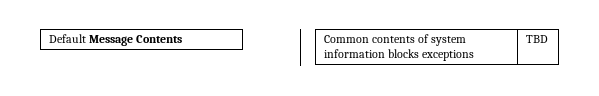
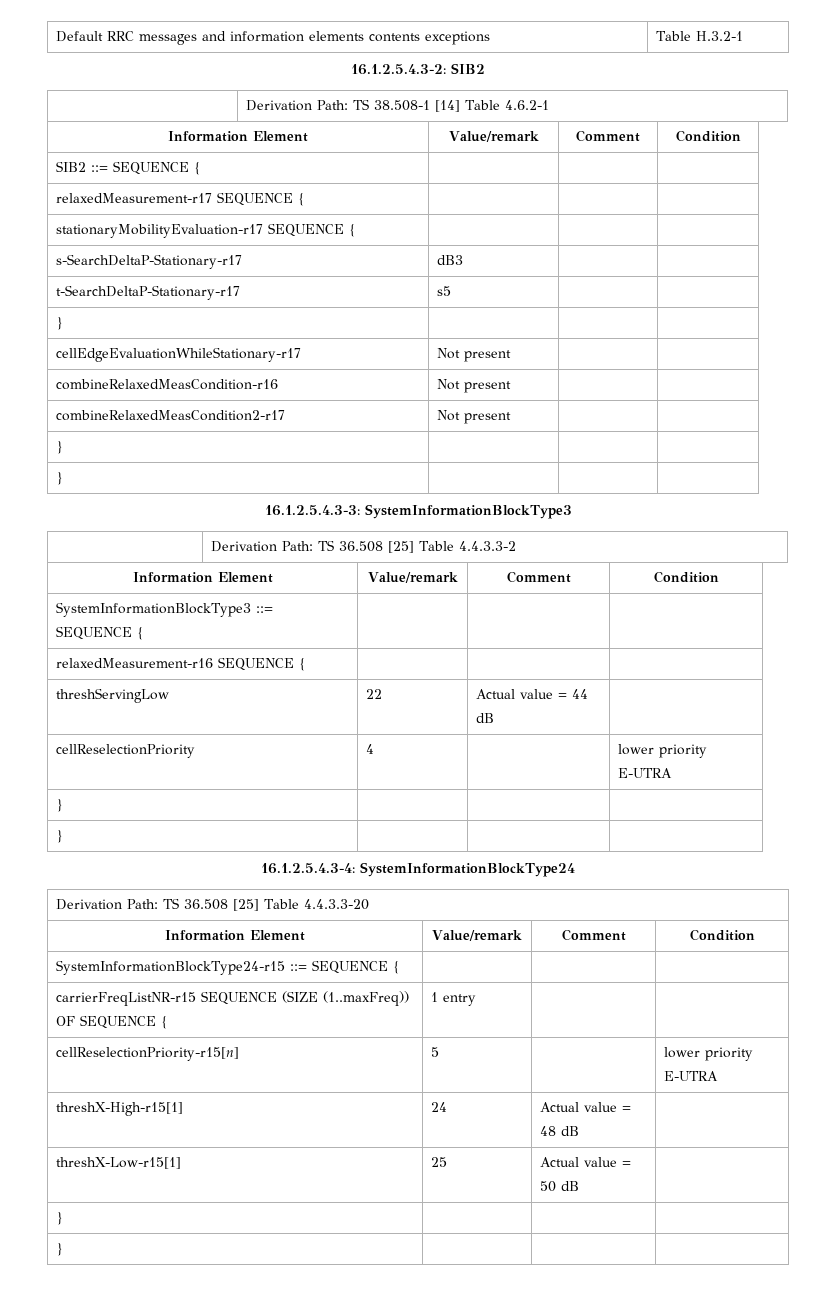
- Default Message Contents
- Common contents of system information blocks exceptions | TBD
+ Default RRC messages and information elements contents exceptions | Table H.3.2-1
+ 16.1.2.5.4.3-2: SIB2
+ | Derivation Path: TS 38.508-1 [14] Table 4.6.2-1
+ Information Element | Value/remark | Comment | Condition
+ SIB2 ::= SEQUENCE { | | |
+ relaxedMeasurement-r17 SEQUENCE { | | |
+ stationaryMobilityEvaluation-r17 SEQUENCE { | | |
+ s-SearchDeltaP-Stationary-r17 | dB3 | |
+ t-SearchDeltaP-Stationary-r17 | s5 | |
+ } | | |
+ cellEdgeEvaluationWhileStationary-r17 | Not present | |
+ combineRelaxedMeasCondition-r16 | Not present | |
+ combineRelaxedMeasCondition2-r17 | Not present | |
+ } | | |
+ } | | |
+ 16.1.2.5.4.3-3: SystemInformationBlockType3
+ | Derivation Path: TS 36.508 [25] Table 4.4.3.3-2
+ Information Element | Value/remark | Comment | Condition
+ SystemInformationBlockType3 ::= SEQUENCE { | | |
+ relaxedMeasurement-r16 SEQUENCE { | | |
+ threshServingLow | 22 | Actual value = 44 dB |
+ cellReselectionPriority | 4 | | lower priority E-UTRA
+ } | | |
+ } | | |
+ 16.1.2.5.4.3-4: SystemInformationBlockType24
+ Derivation Path: TS 36.508 [25] Table 4.4.3.3-20
+ Information Element | Value/remark | Comment | Condition
+ SystemInformationBlockType24-r15 ::= SEQUENCE { | | |
+ carrierFreqListNR-r15 SEQUENCE (SIZE (1..maxFreq)) OF SEQUENCE { | 1 entry | |
+ cellReselectionPriority-r15[n] | 5 | | lower priority E-UTRA
+ threshX-High-r15[1] | 24 | Actual value = 48 dB |
+ threshX-Low-r15[1] | 25 | Actual value = 50 dB |
+ } | | |
+ } | | |

